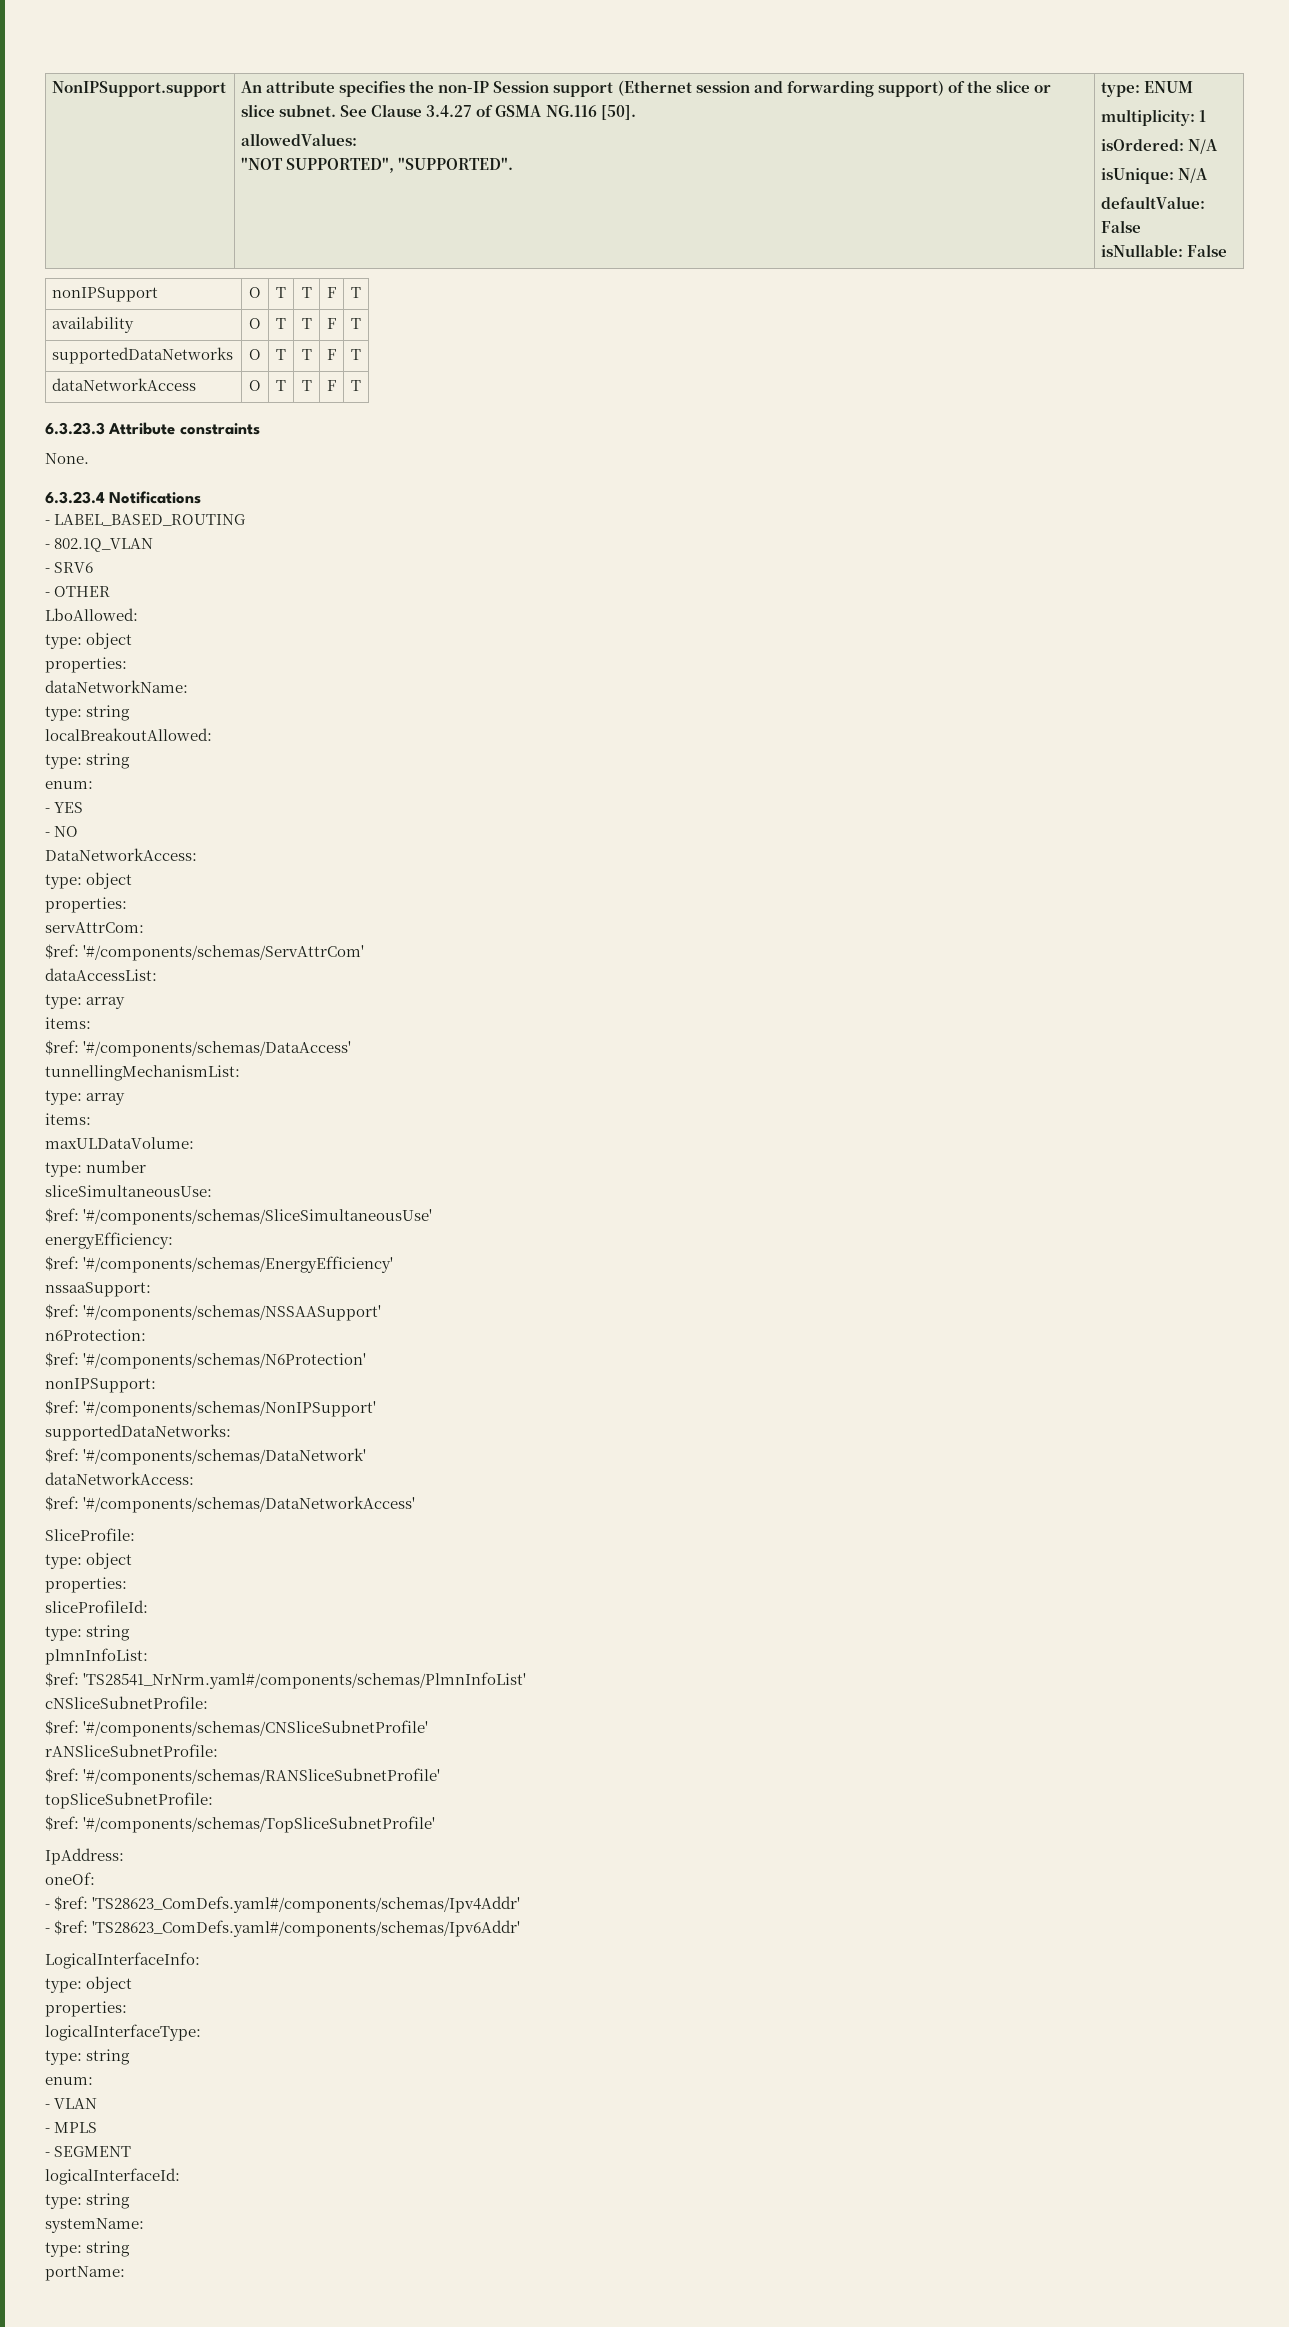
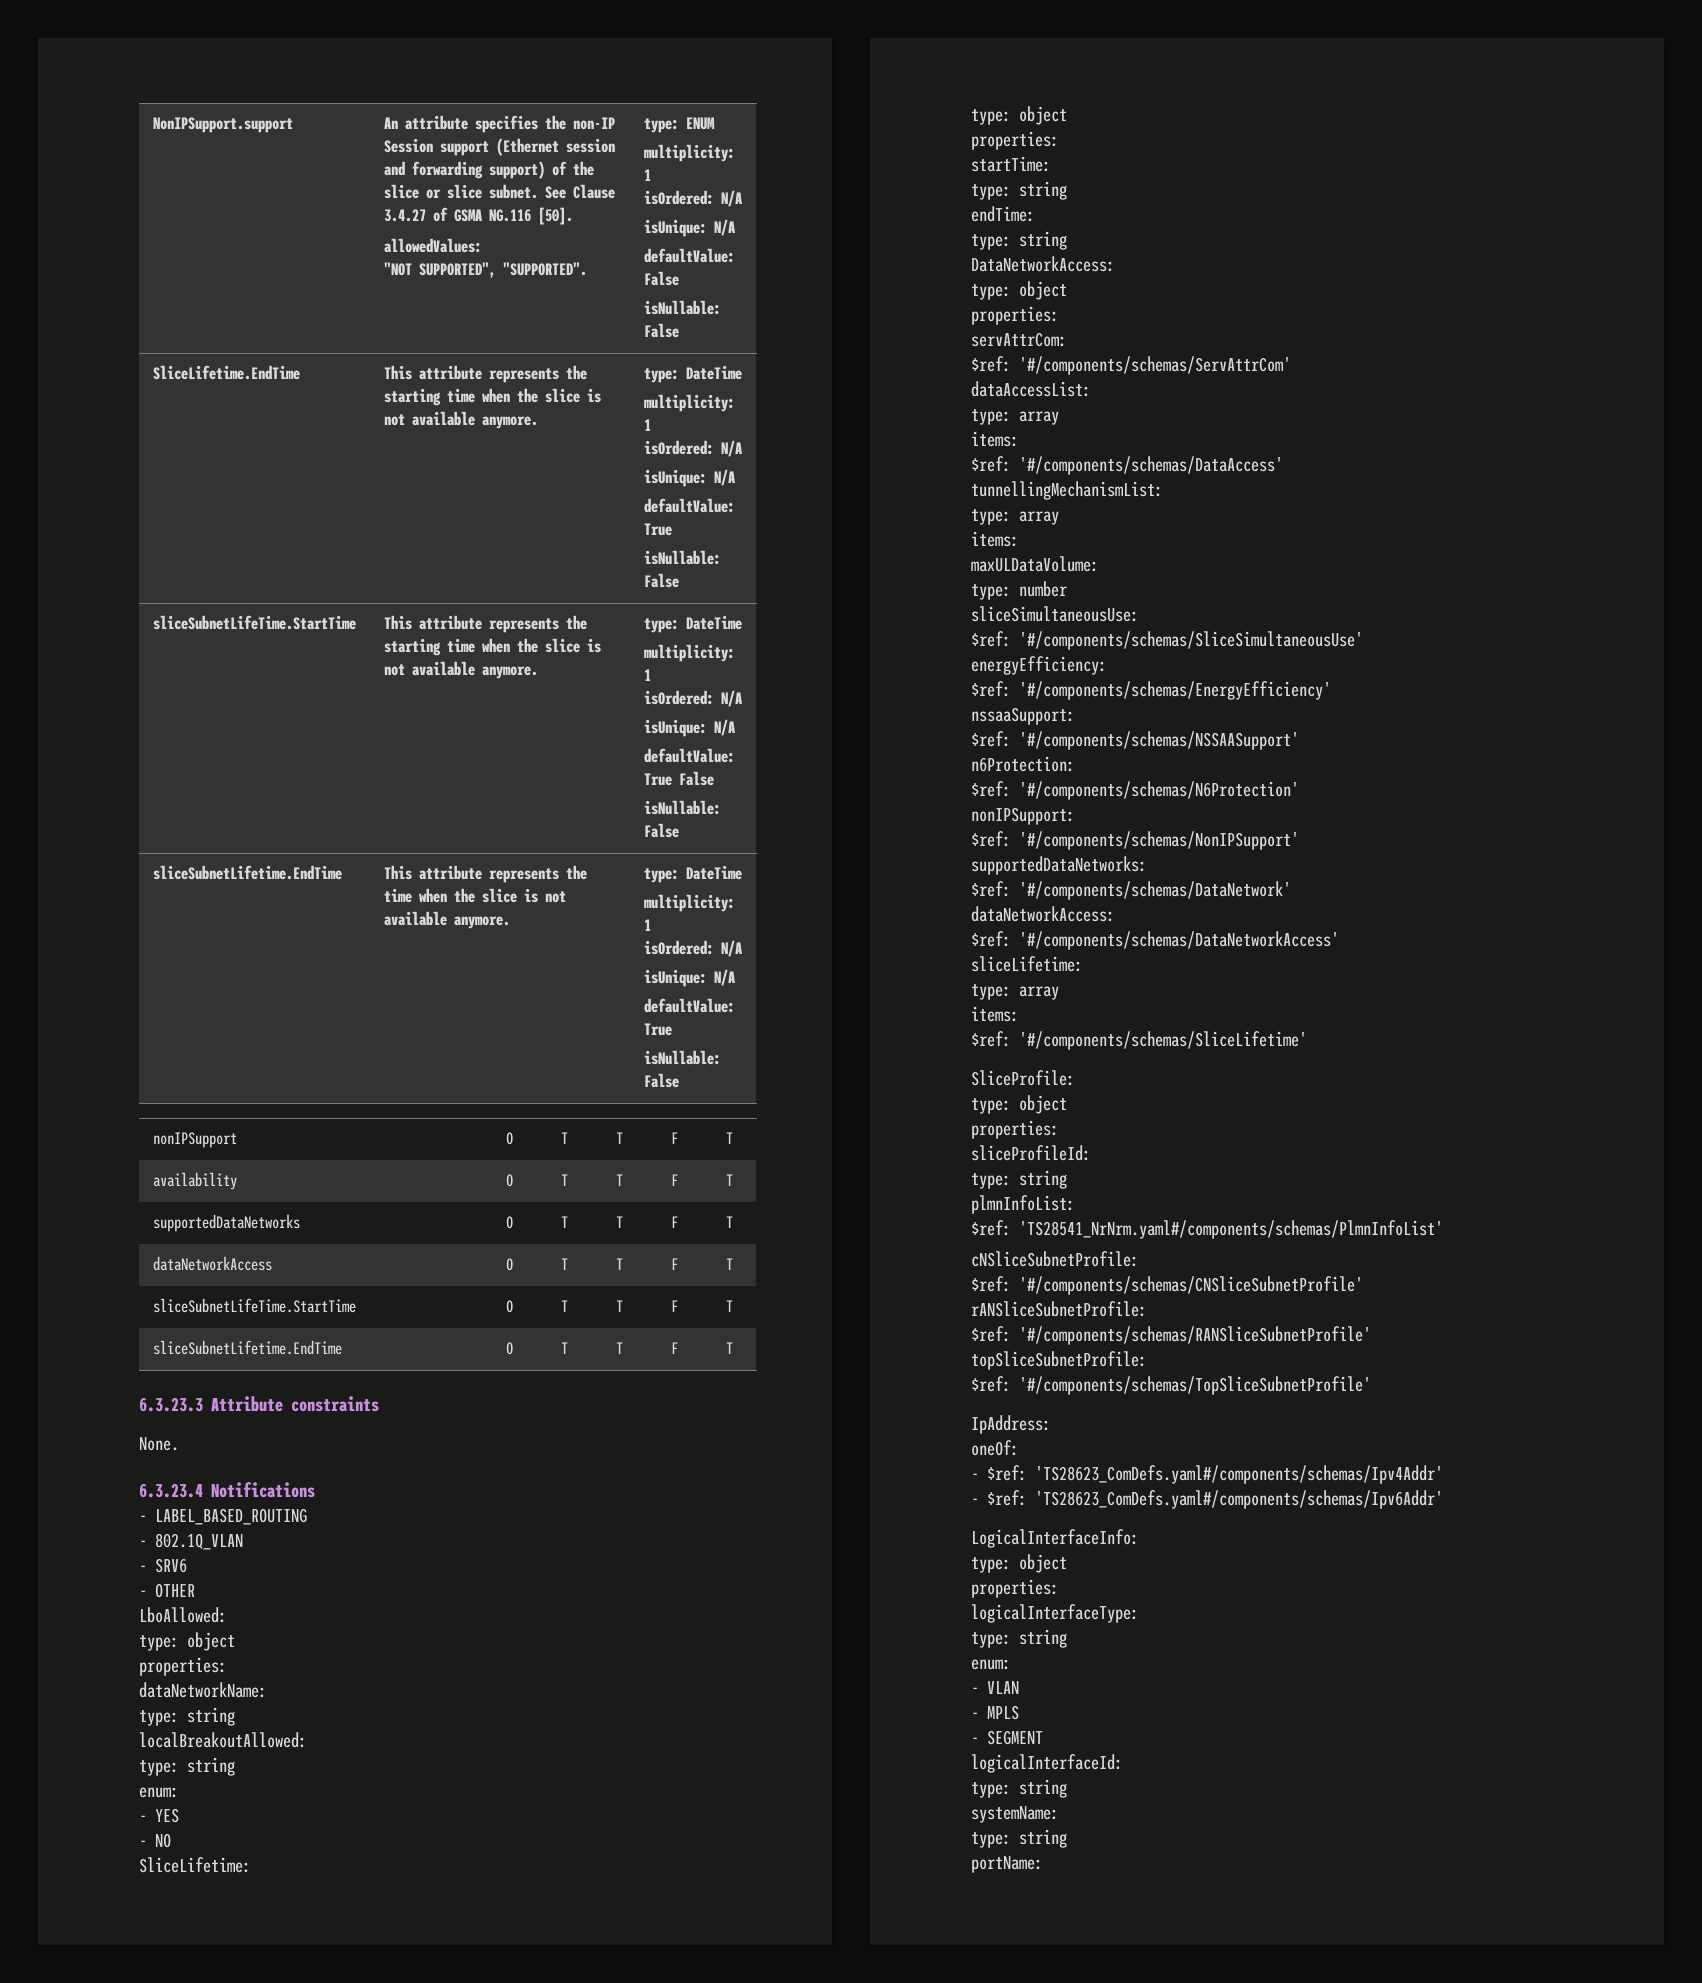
+ SliceLifetime.EndTime | This attribute represents the starting time when the slice is not available anymore. | type: DateTime
+ multiplicity: 1
+ isOrdered: N/A
+ isUnique: N/A
+ defaultValue: True
+ isNullable: False
+ sliceSubnetLifeTime.StartTime | This attribute represents the starting time when the slice is not available anymore. | type: DateTime
+ multiplicity: 1
+ isOrdered: N/A
+ isUnique: N/A
+ defaultValue: True False
+ isNullable: False
+ sliceSubnetLifetime.EndTime | This attribute represents the time when the slice is not available anymore. | type: DateTime
+ multiplicity: 1
+ isOrdered: N/A
+ isUnique: N/A
+ defaultValue: True
+ isNullable: False
+ sliceSubnetLifeTime.StartTime | O | T | T | F | T
+ sliceSubnetLifetime.EndTime | O | T | T | F | T
+ SliceLifetime:
+ type: object
+ properties:
+ startTime:
+ type: string
+ endTime:
+ type: string
+ sliceLifetime:
+ type: array
+ items:
+ $ref: '#/components/schemas/SliceLifetime'

